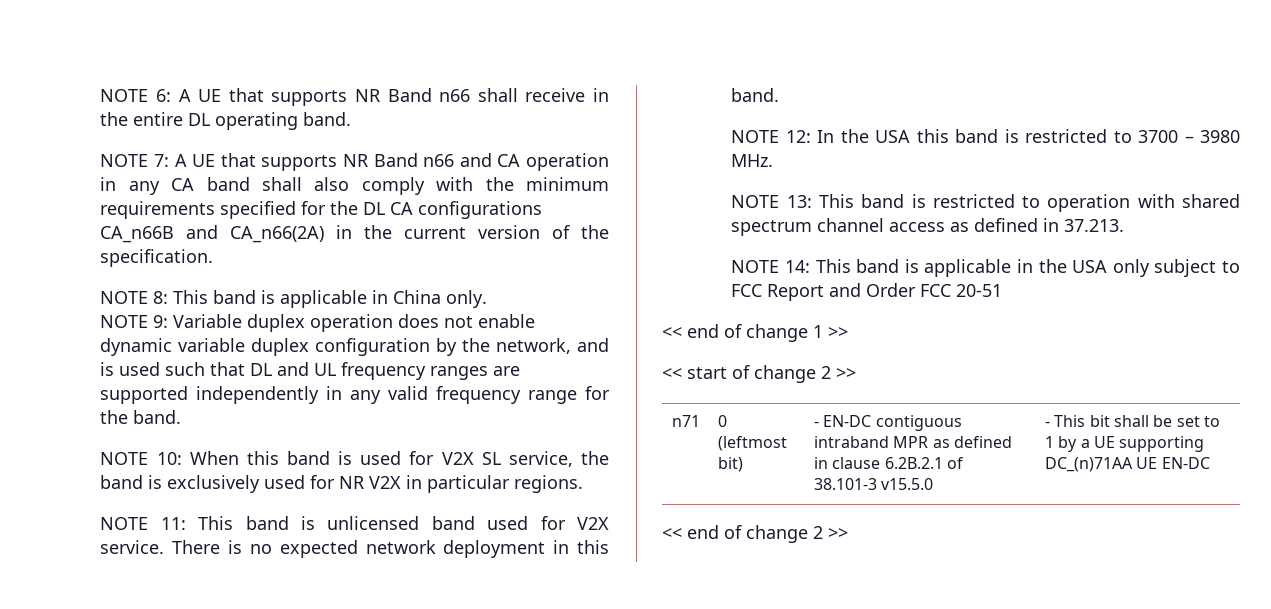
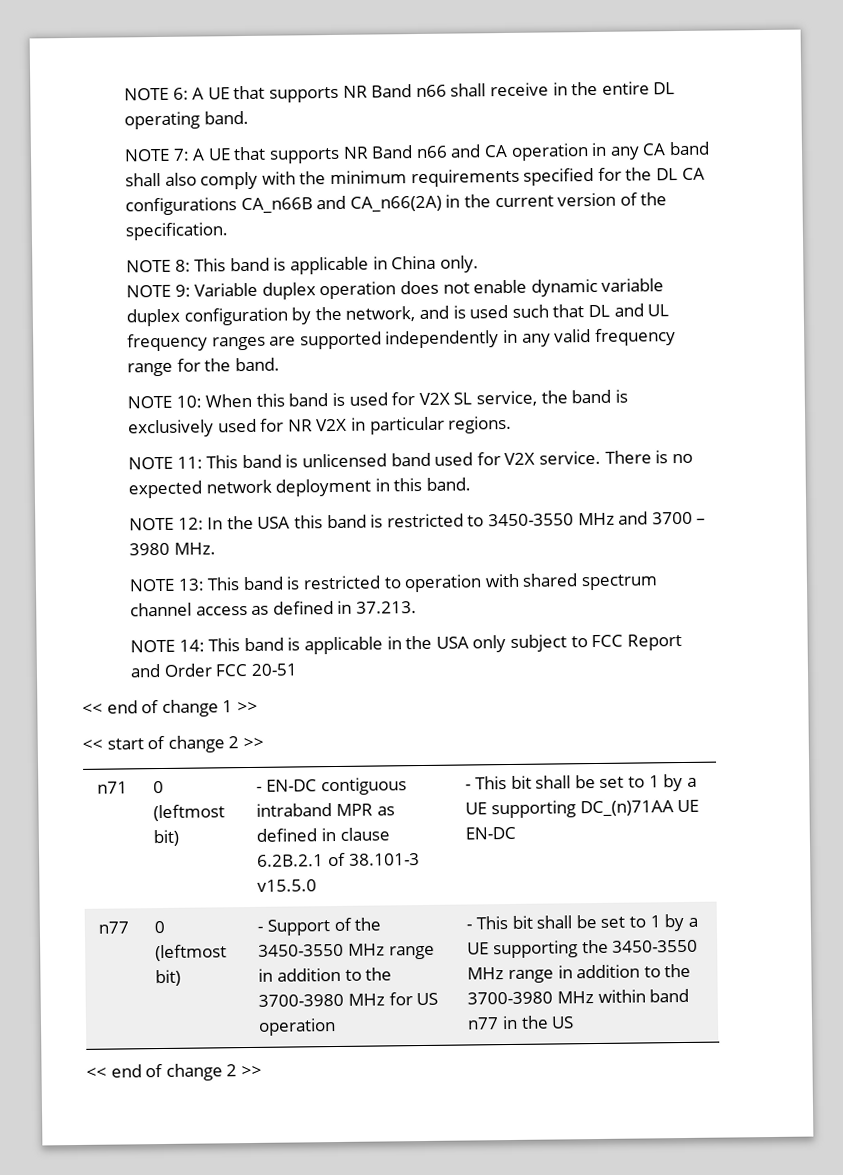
- NOTE 12: In the USA this band is restricted to 3700 – 3980 MHz.
+ NOTE 12: In the USA this band is restricted to 3450-3550 MHz and 3700 – 3980 MHz.
+ n77 | 0 (leftmost bit) | - Support of the 3450-3550 MHz range in addition to the 3700-3980 MHz for US operation | - This bit shall be set to 1 by a UE supporting the 3450-3550 MHz range in addition to the 3700-3980 MHz within band n77 in the US

